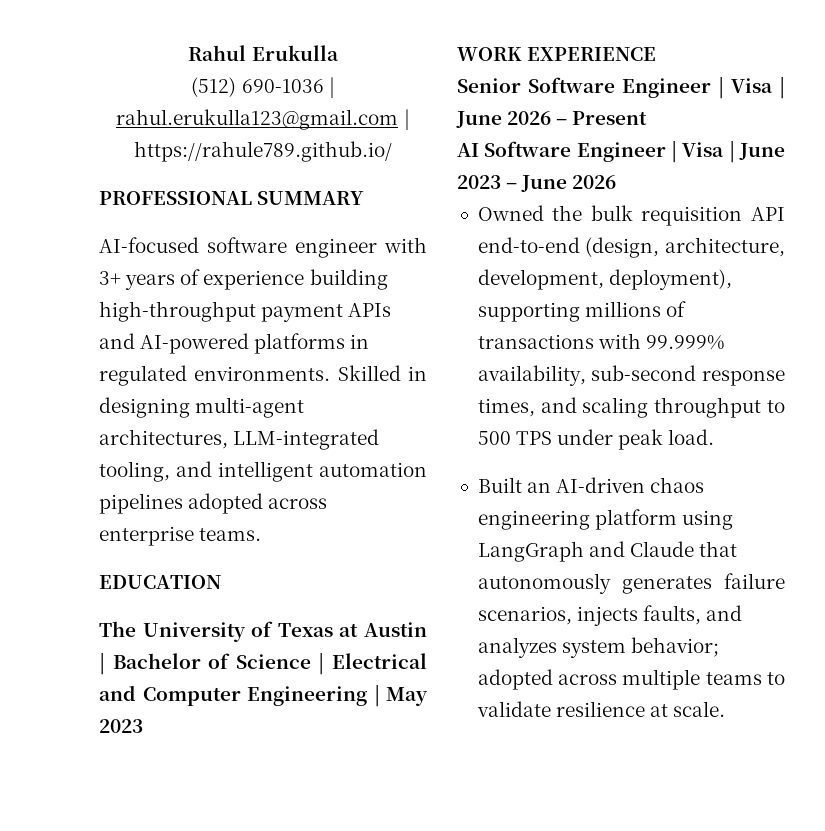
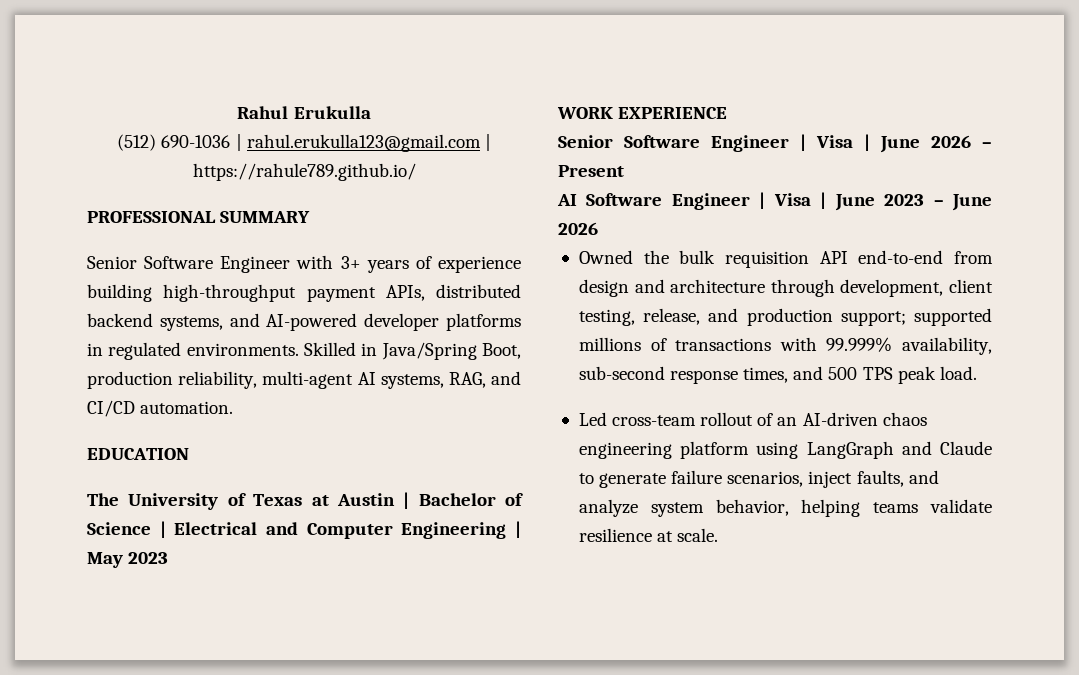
- AI-focused software engineer with 3+ years of experience building high-throughput payment APIs and AI-powered platforms in regulated environments.
+ Senior Software Engineer with 3+ years of experience building high-throughput payment APIs, distributed backend systems, and AI-powered developer platforms in regulated environments.
- Skilled in designing multi-agent architectures, LLM-integrated tooling, and intelligent automation pipelines adopted across enterprise teams.
+ Skilled in Java/Spring Boot, production reliability, multi-agent AI systems, RAG, and CI/CD automation.
- Owned the bulk requisition API end-to-end (design, architecture, development, deployment), supporting millions of transactions with 99.999% availability, sub-second response times, and scaling throughput to 500 TPS under peak load.
+ Owned the bulk requisition API end-to-end from design and architecture through development, client testing, release, and production support; supported millions of transactions with 99.999% availability, sub-second response times, and 500 TPS peak load.
- Built an AI-driven chaos engineering platform using LangGraph and Claude that autonomously generates failure scenarios, injects faults, and analyzes system behavior; adopted across multiple teams to validate resilience at scale.
+ Led cross-team rollout of an AI-driven chaos engineering platform using LangGraph and Claude to generate failure scenarios, inject faults, and analyze system behavior, helping teams validate resilience at scale.

